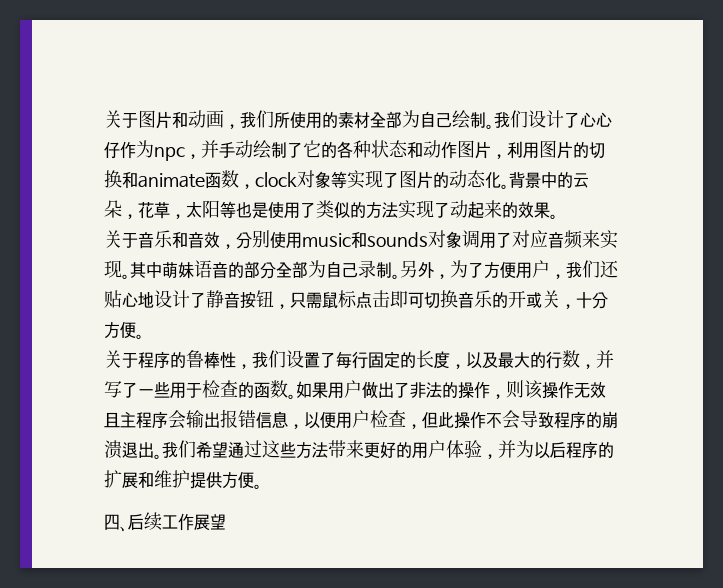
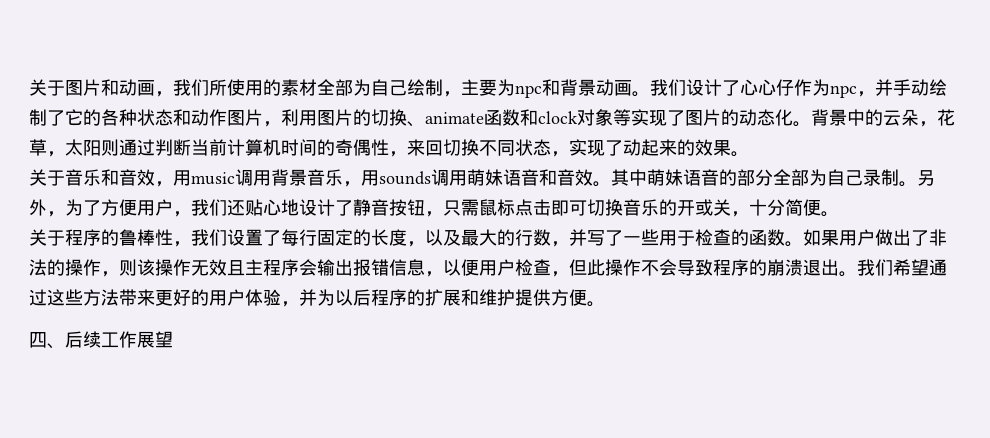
- 关于图片和动画，我们所使用的素材全部为自己绘制。
+ 关于图片和动画，我们所使用的素材全部为自己绘制，主要为npc和背景动画。
- 我们设计了心心仔作为npc，并手动绘制了它的各种状态和动作图片，利用图片的切换和animate函数，clock对象等实现了图片的动态化。
+ 我们设计了心心仔作为npc，并手动绘制了它的各种状态和动作图片，利用图片的切换、animate函数和clock对象等实现了图片的动态化。
- 背景中的云朵，花草，太阳等也是使用了类似的方法实现了动起来的效果。
+ 背景中的云朵，花草，太阳则通过判断当前计算机时间的奇偶性，来回切换不同状态，实现了动起来的效果。
- 关于音乐和音效，分别使用music和sounds对象调用了对应音频来实现。
+ 关于音乐和音效，用music调用背景音乐，用sounds调用萌妹语音和音效。
- 另外，为了方便用户，我们还贴心地设计了静音按钮，只需鼠标点击即可切换音乐的开或关，十分方便。
+ 另外，为了方便用户，我们还贴心地设计了静音按钮，只需鼠标点击即可切换音乐的开或关，十分简便。

